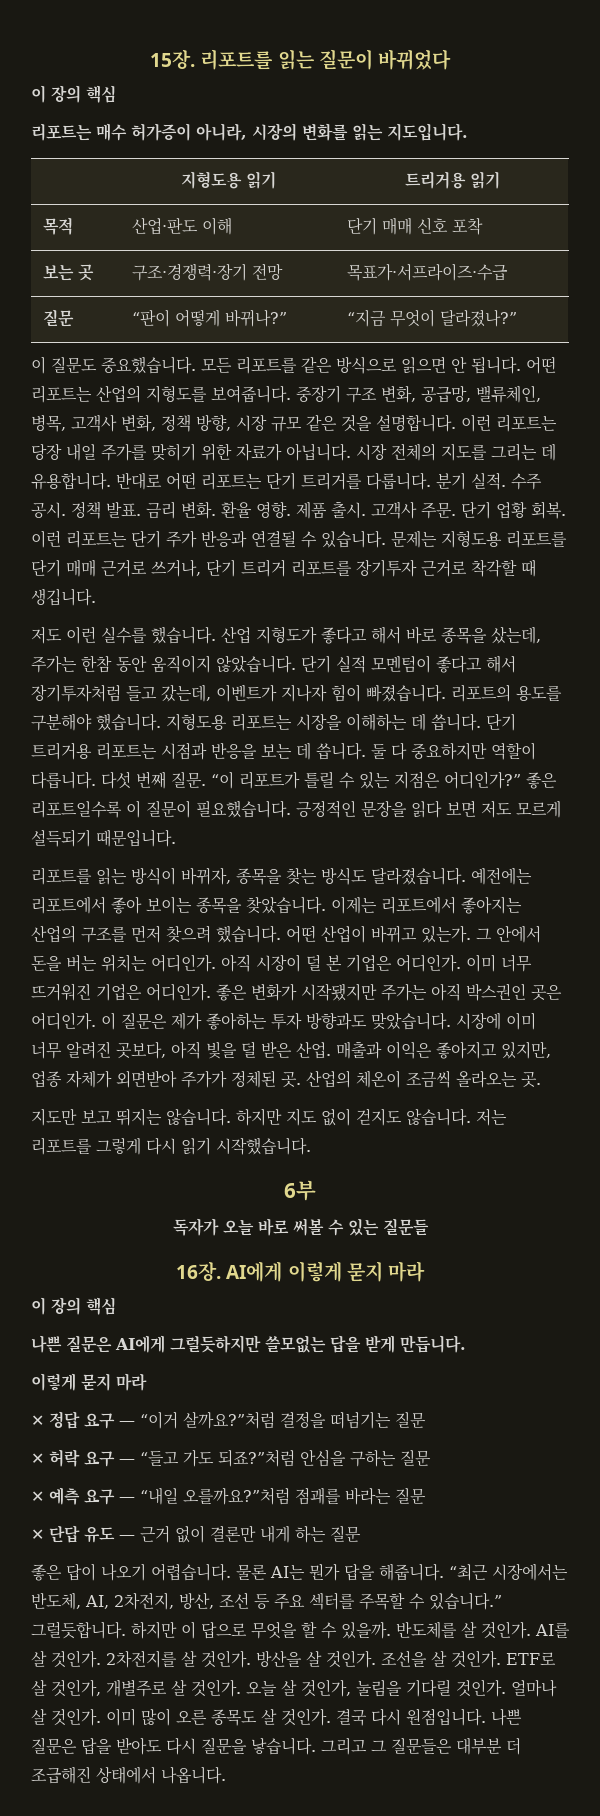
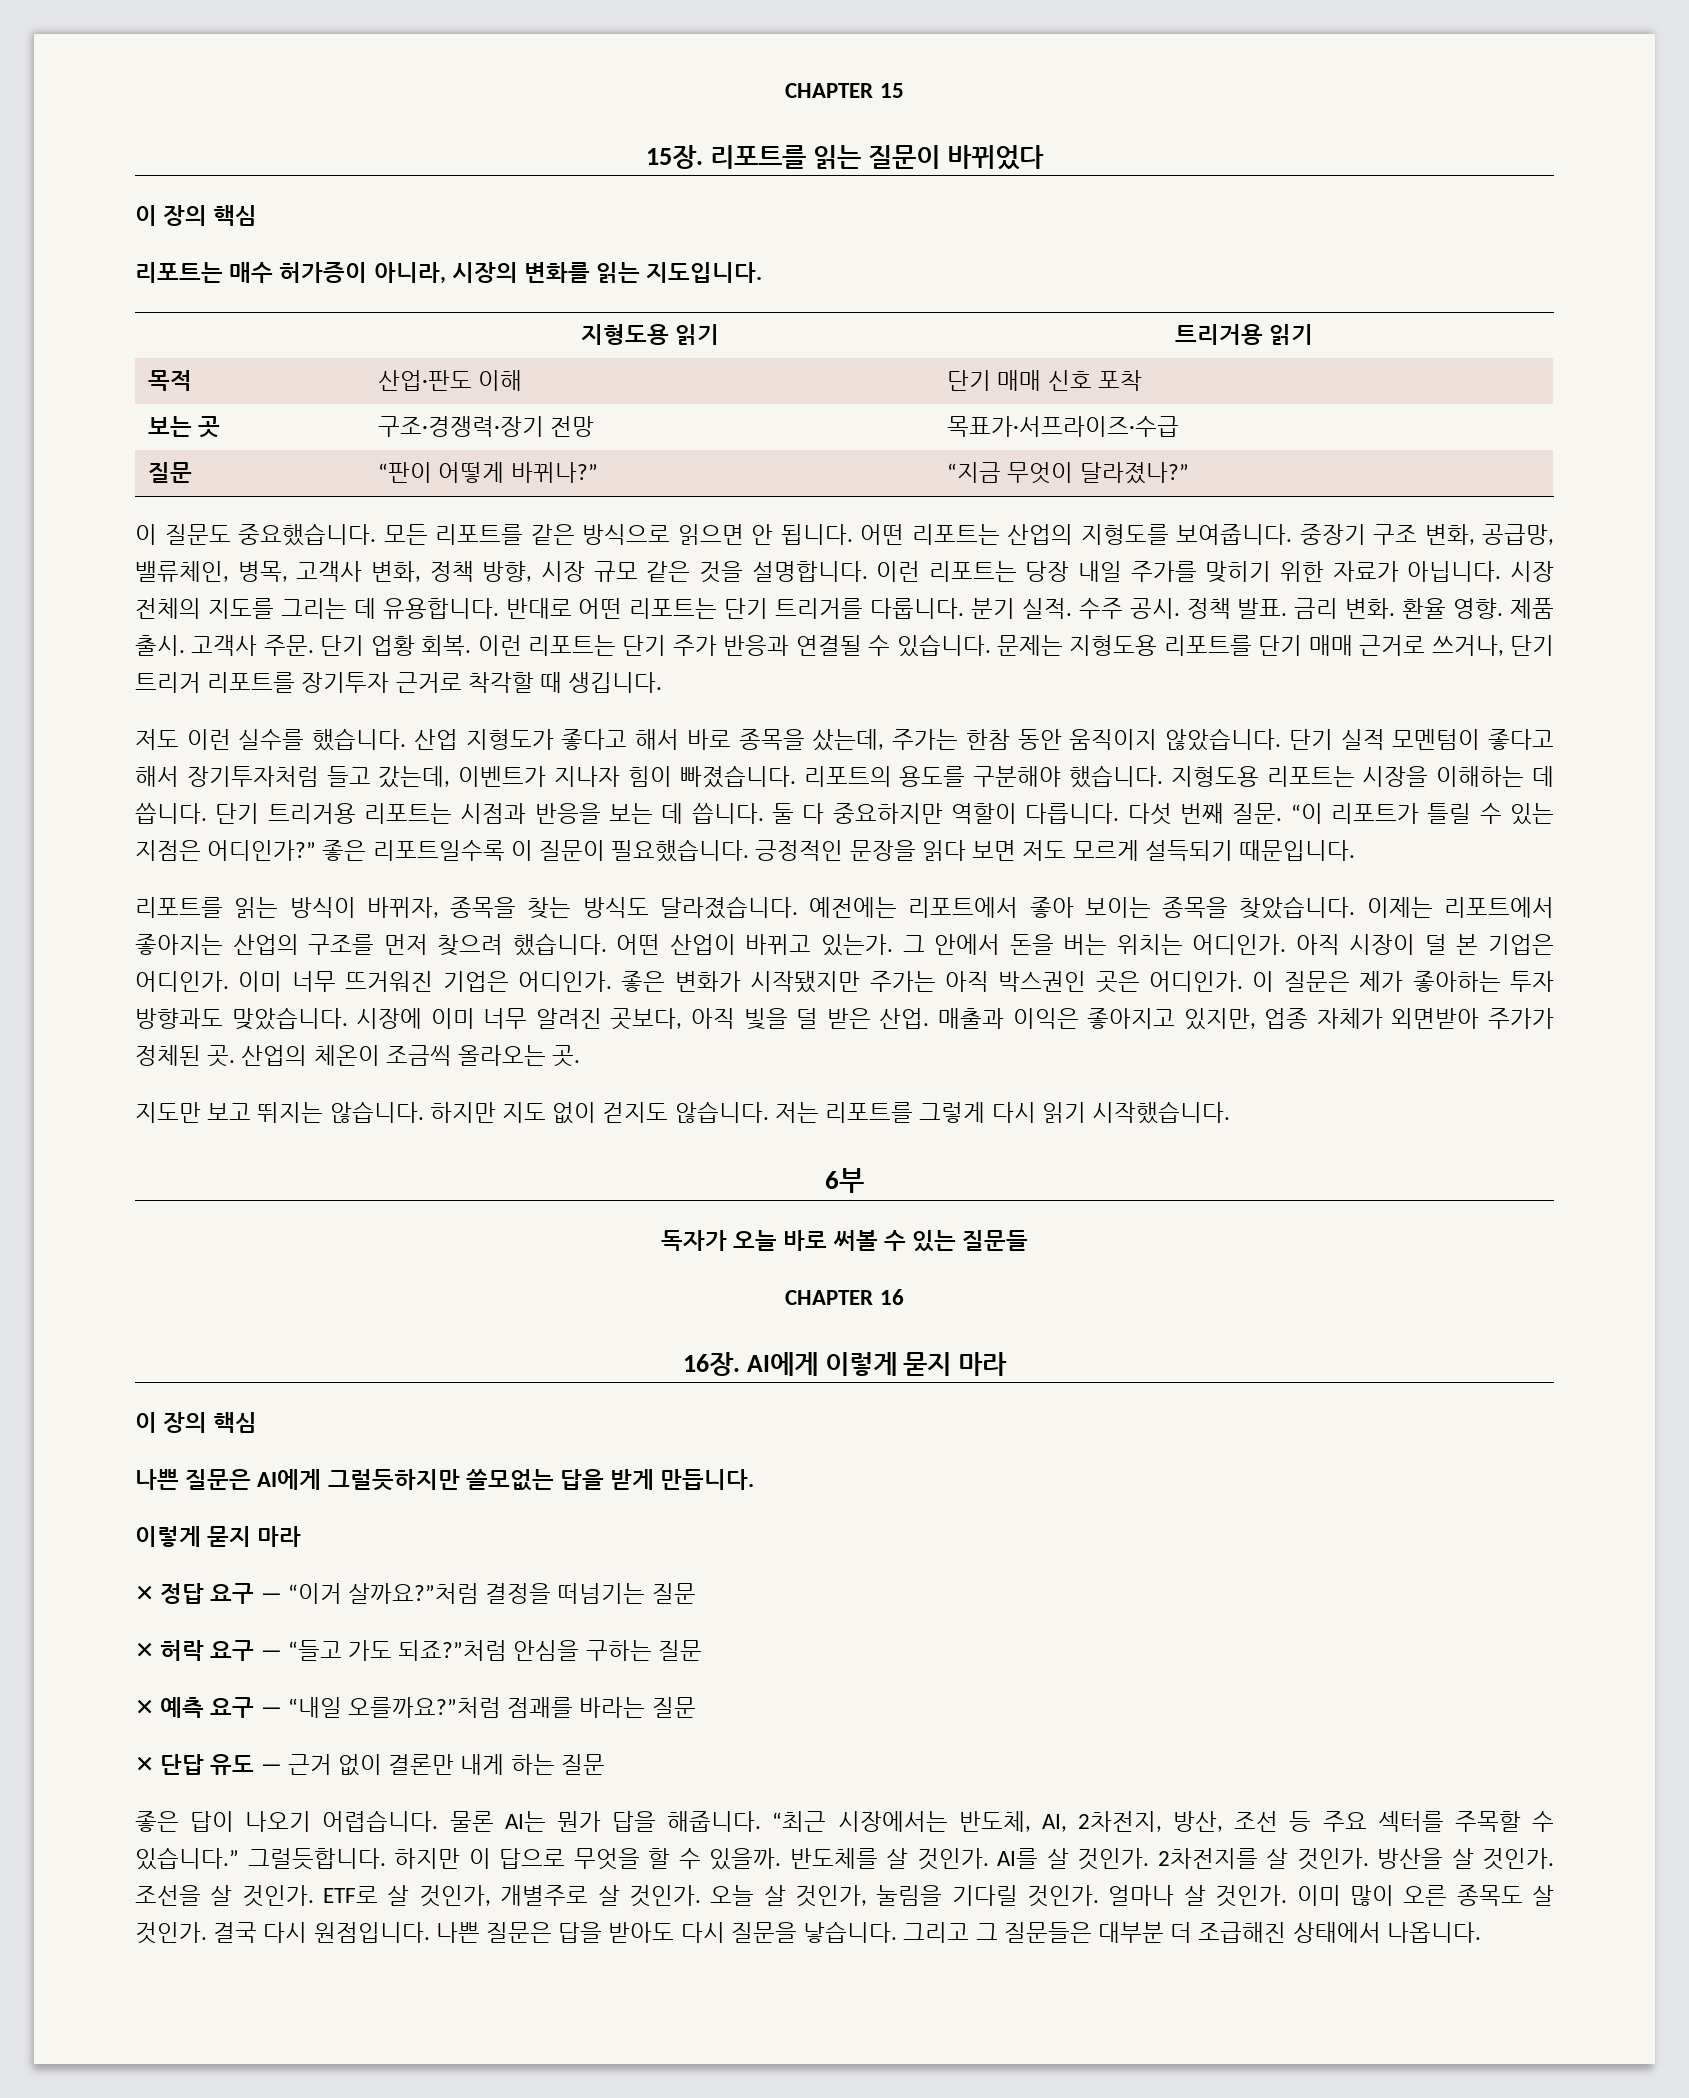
+ CHAPTER 15
+ CHAPTER 16

